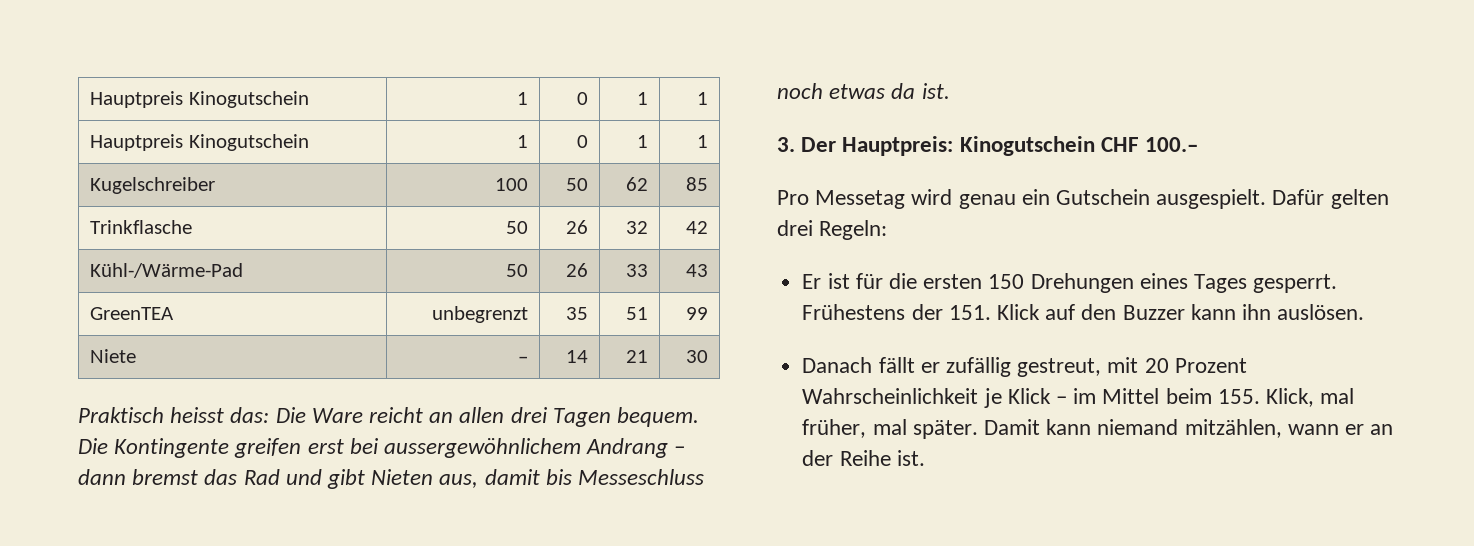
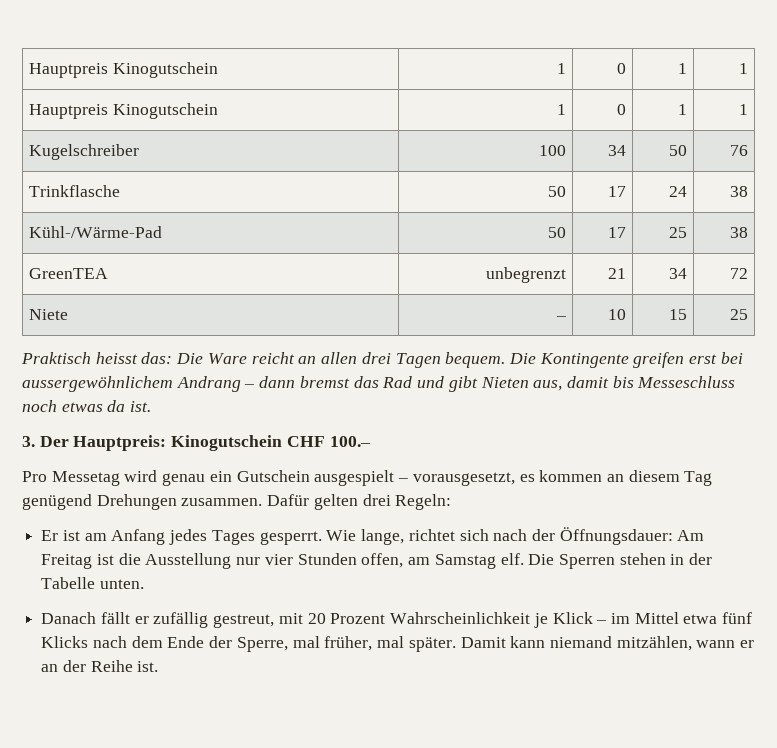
- Kugelschreiber | 100 | 50 | 62 | 85
+ Kugelschreiber | 100 | 34 | 50 | 76
- Trinkflasche | 50 | 26 | 32 | 42
+ Trinkflasche | 50 | 17 | 24 | 38
- Kühl-/Wärme-Pad | 50 | 26 | 33 | 43
+ Kühl-/Wärme-Pad | 50 | 17 | 25 | 38
- GreenTEA | unbegrenzt | 35 | 51 | 99
+ GreenTEA | unbegrenzt | 21 | 34 | 72
- Niete | – | 14 | 21 | 30
+ Niete | – | 10 | 15 | 25
- Pro Messetag wird genau ein Gutschein ausgespielt.
+ Pro Messetag wird genau ein Gutschein ausgespielt – vorausgesetzt, es kommen an diesem Tag genügend Drehungen zusammen.
- Er ist für die ersten 150 Drehungen eines Tages gesperrt. Frühestens der 151. Klick auf den Buzzer kann ihn auslösen.
+ Er ist am Anfang jedes Tages gesperrt. Wie lange, richtet sich nach der Öffnungsdauer: Am Freitag ist die Ausstellung nur vier Stunden offen, am Samstag elf. Die Sperren stehen in der Tabelle unten.
- Danach fällt er zufällig gestreut, mit 20 Prozent Wahrscheinlichkeit je Klick – im Mittel beim 155. Klick, mal früher, mal später.
+ Danach fällt er zufällig gestreut, mit 20 Prozent Wahrscheinlichkeit je Klick – im Mittel etwa fünf Klicks nach dem Ende der Sperre, mal früher, mal später.

